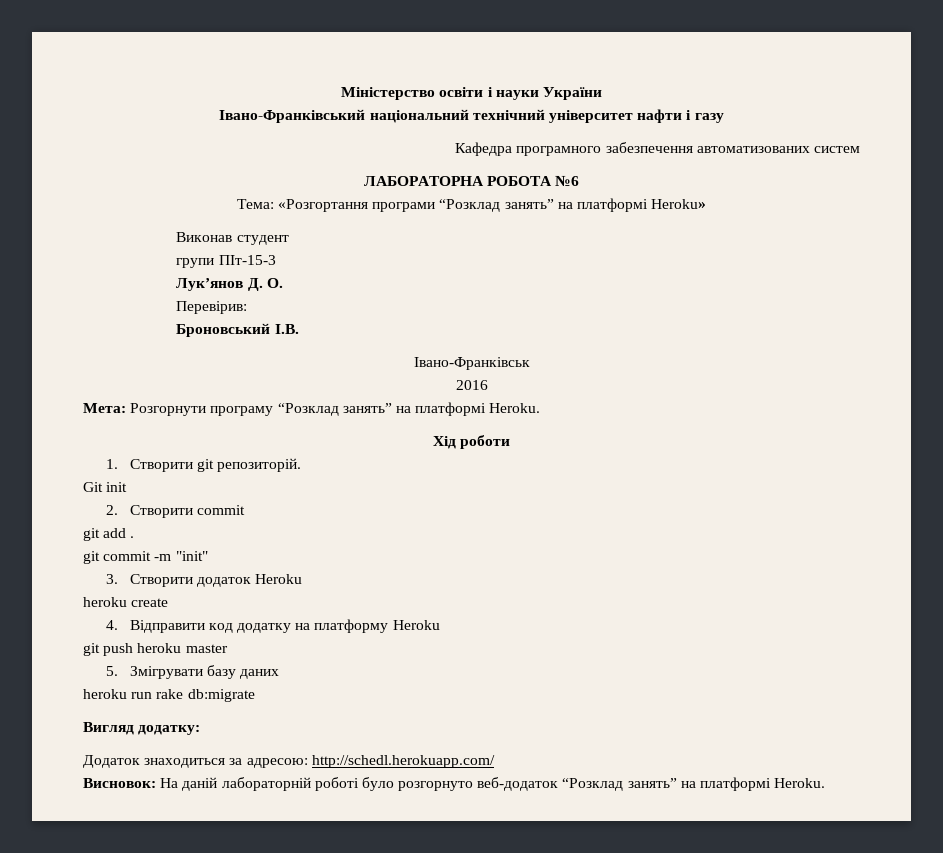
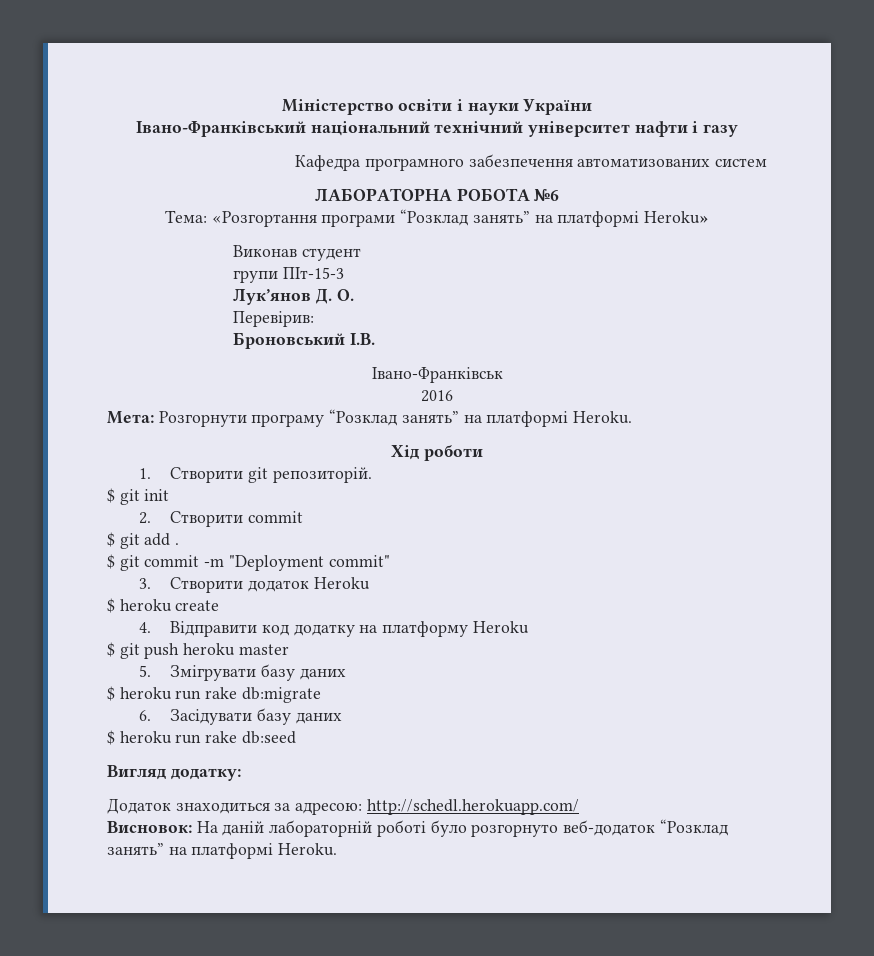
- Git init
+ $ git init
- git add .
+ $ git add .
- git commit -m "init"
+ $ git commit -m "Deployment commit"
- heroku create
+ $ heroku create
- git push heroku master
+ $ git push heroku master
- heroku run rake db:migrate
+ $ heroku run rake db:migrate
+ 6. Засідувати базу даних
+ $ heroku run rake db:seed

